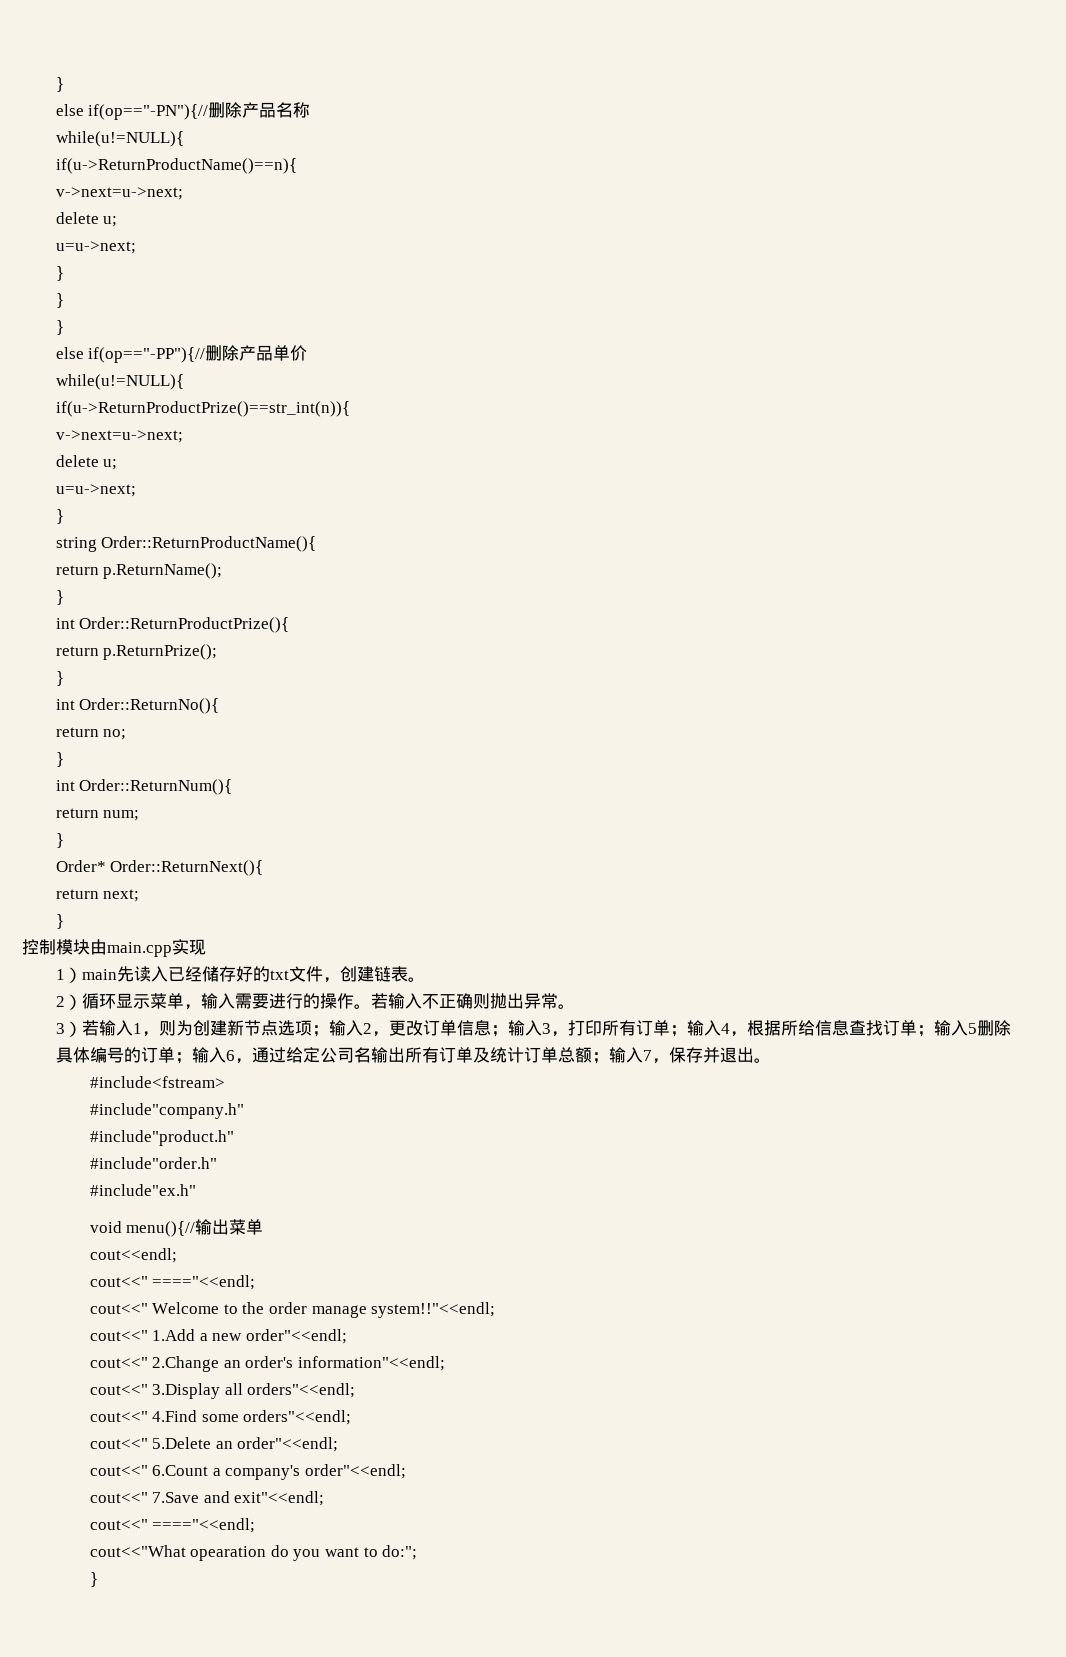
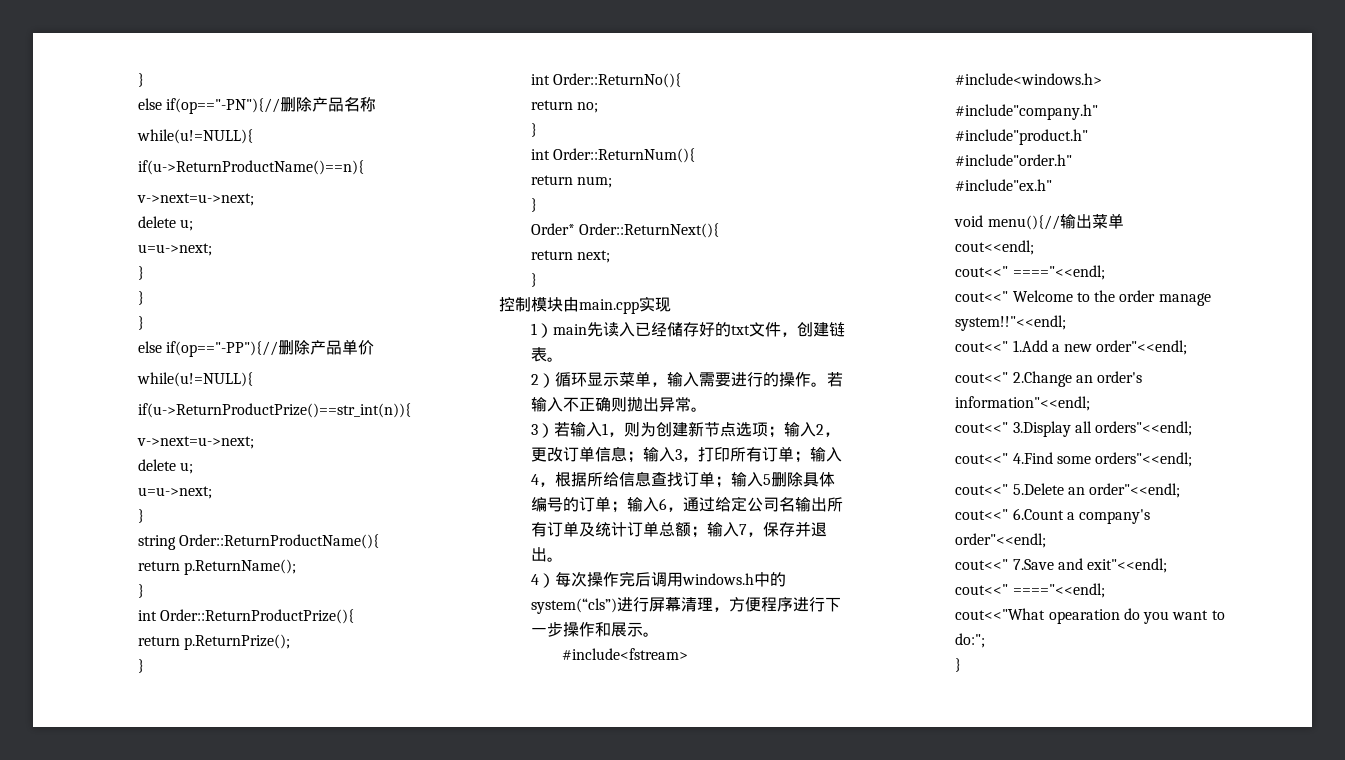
+ 4）每次操作完后调用windows.h中的system(“cls”)进行屏幕清理，方便程序进行下一步操作和展示。
+ #include<windows.h>

